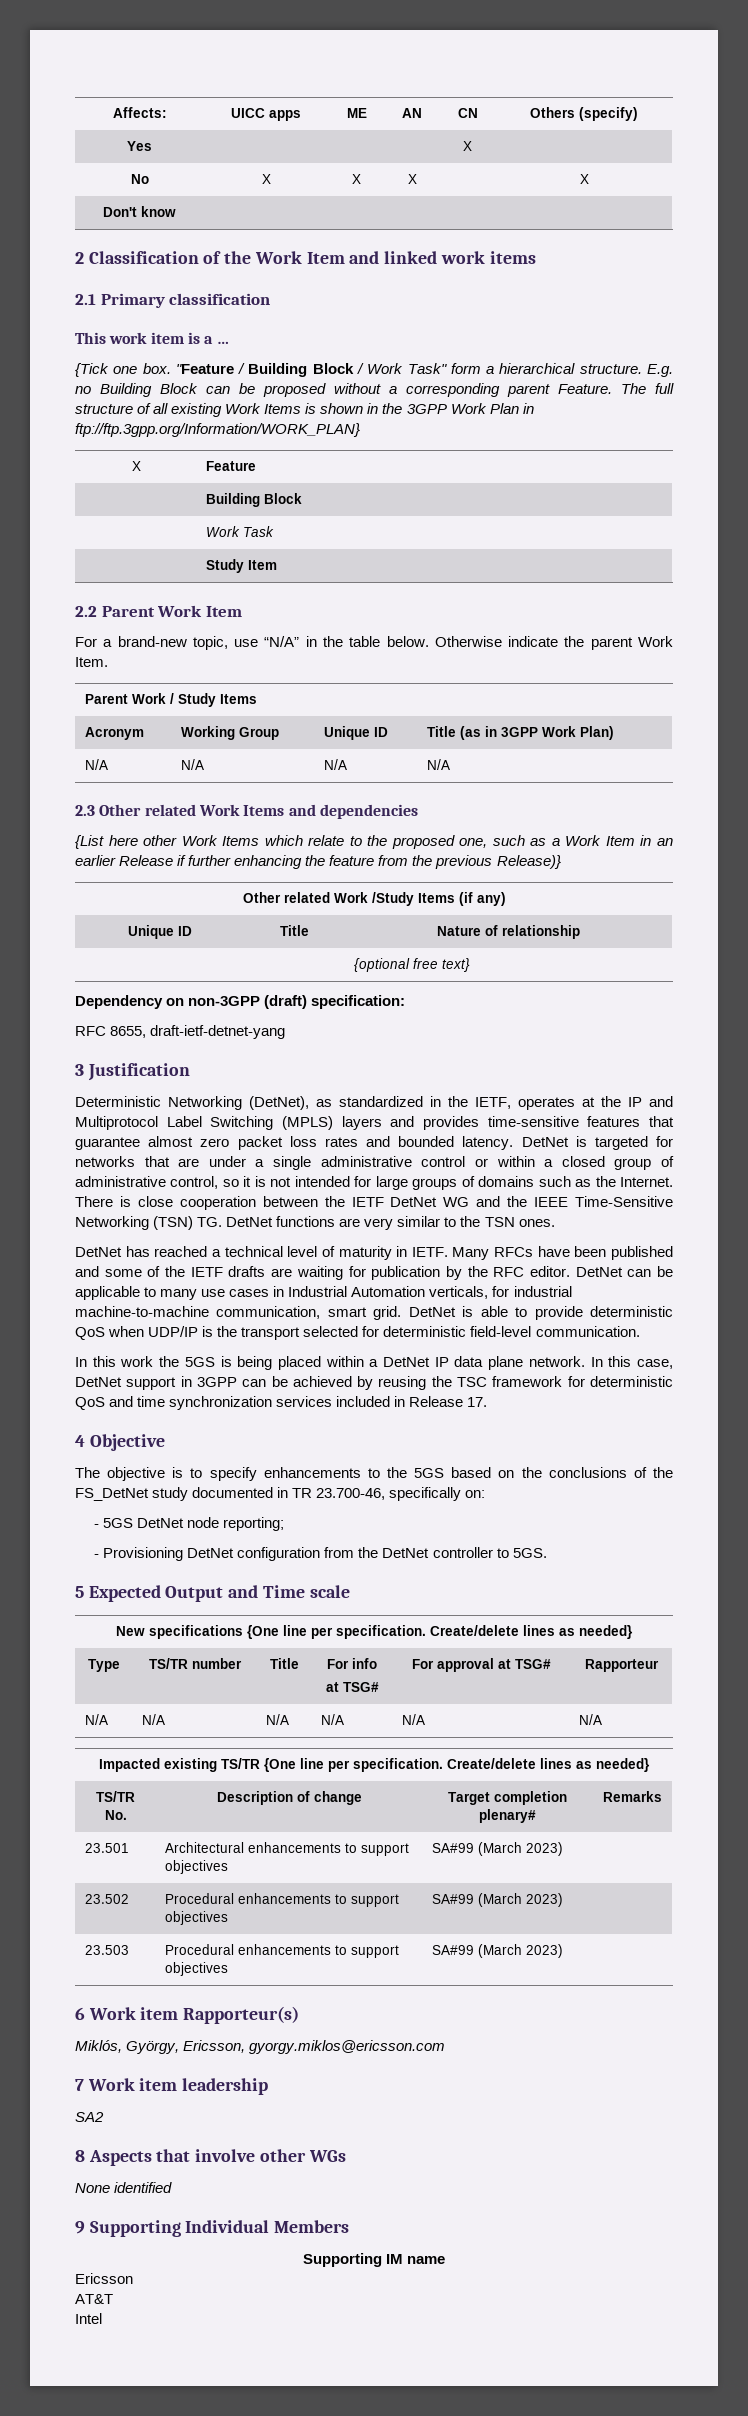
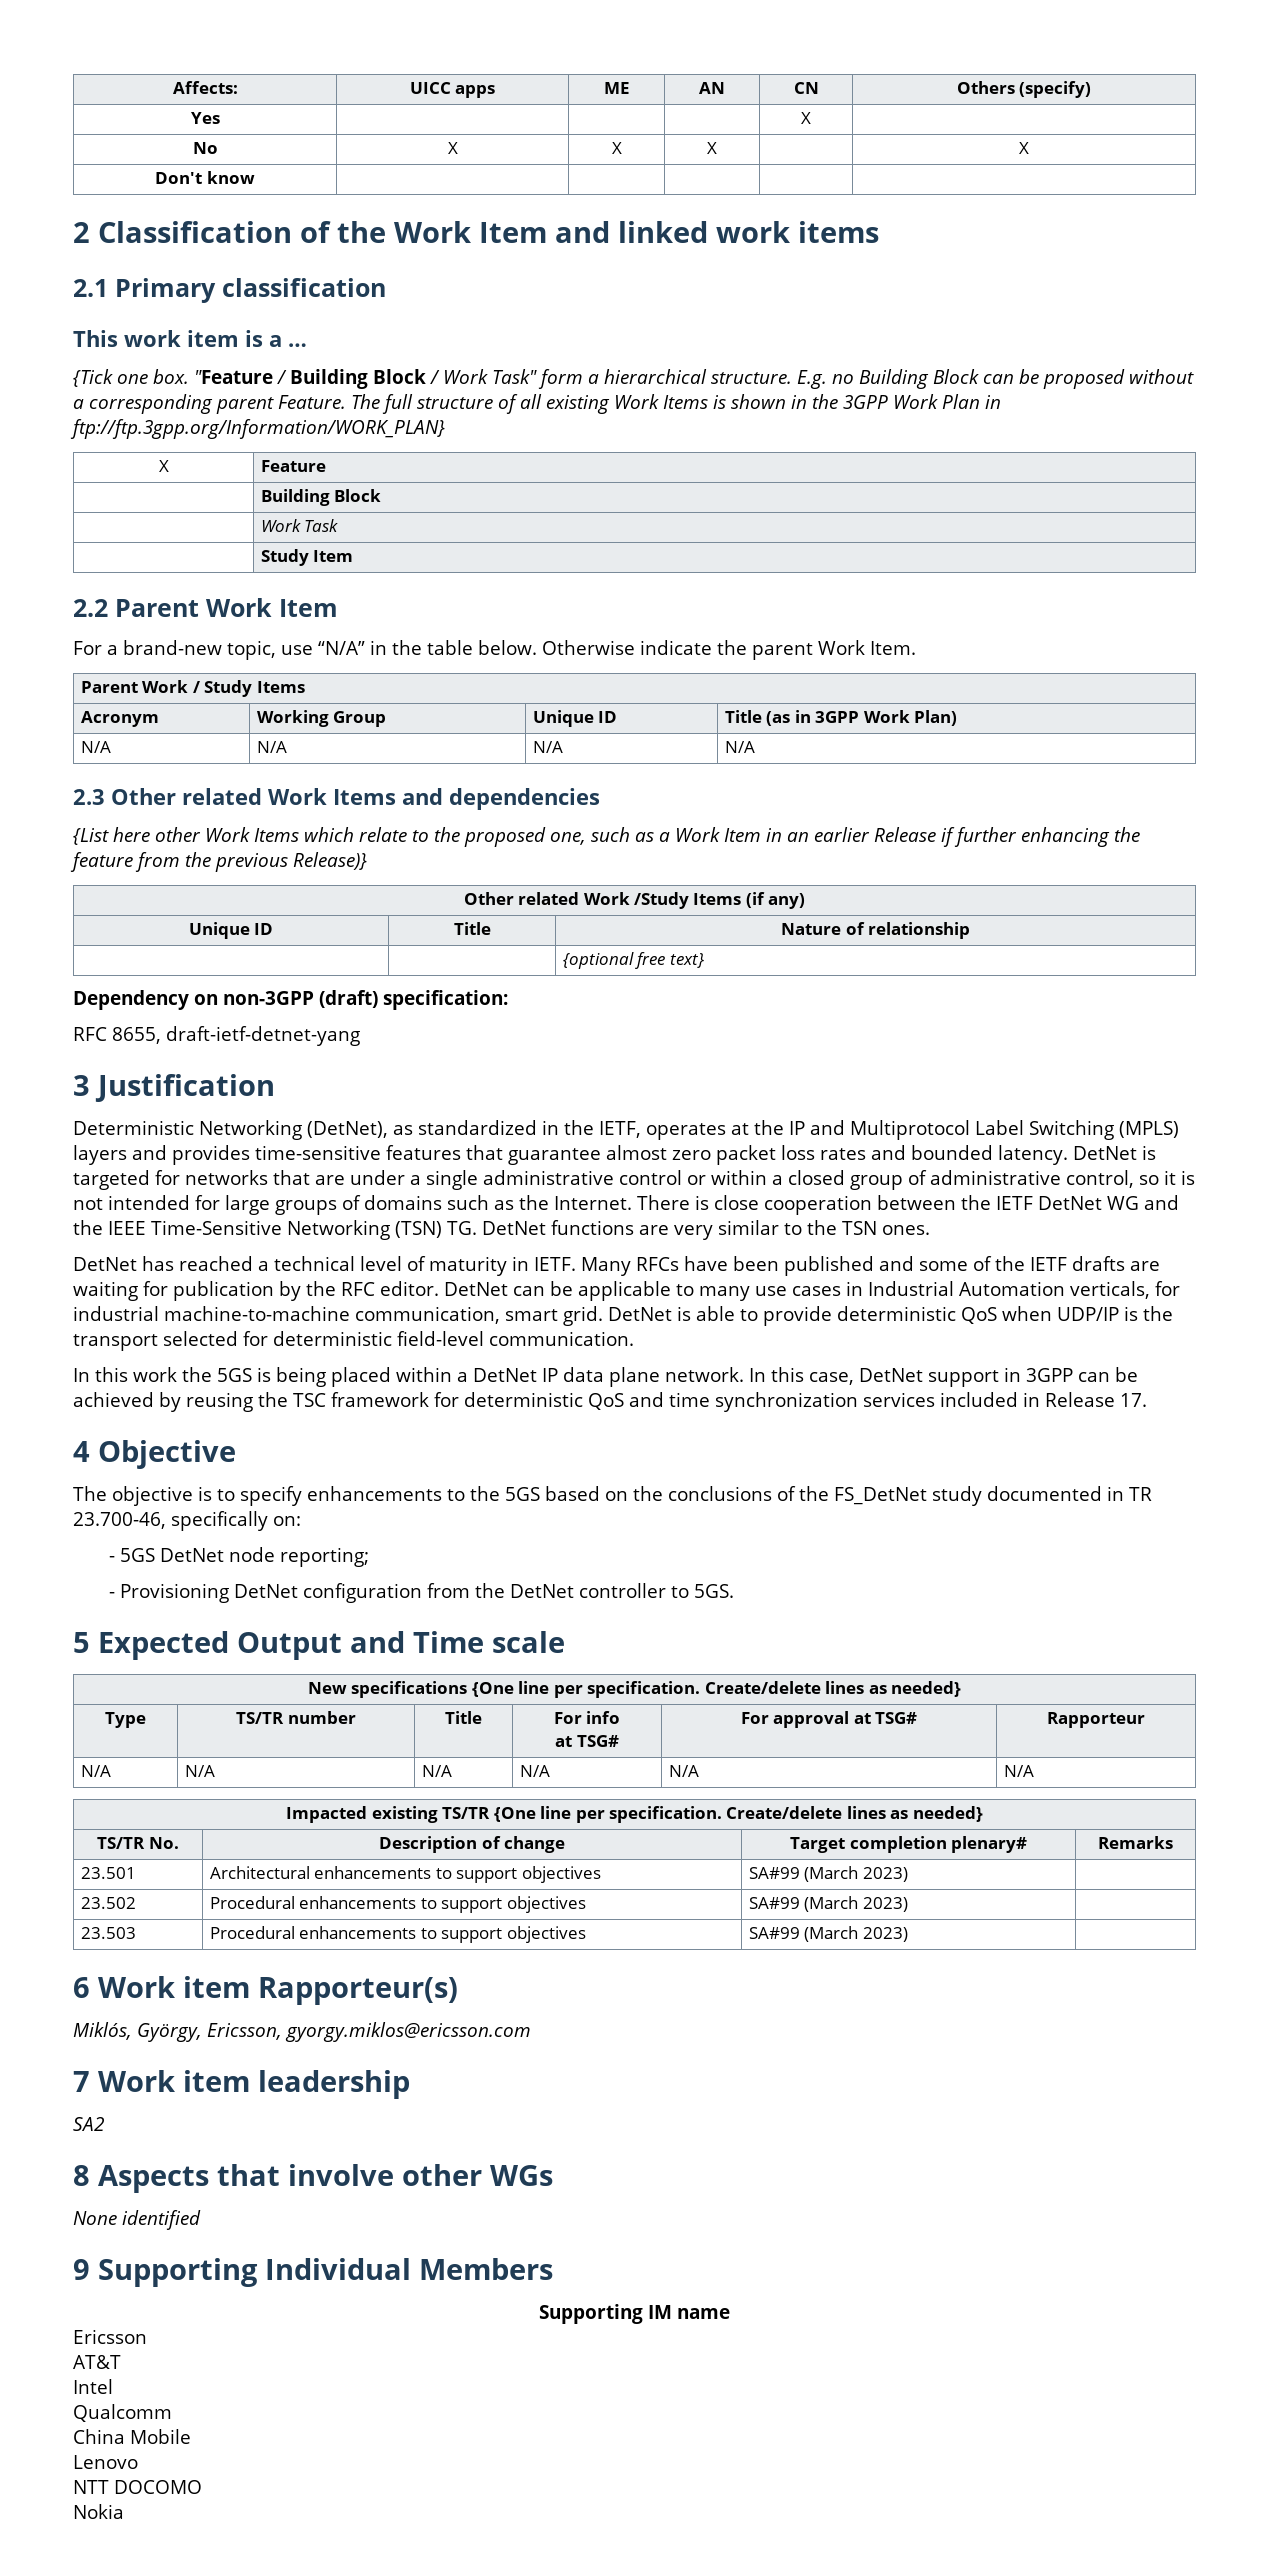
+ Qualcomm
+ China Mobile
+ Lenovo
+ NTT DOCOMO
+ Nokia

